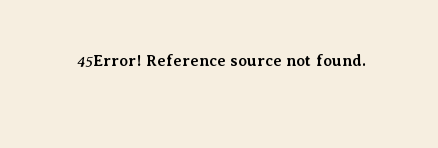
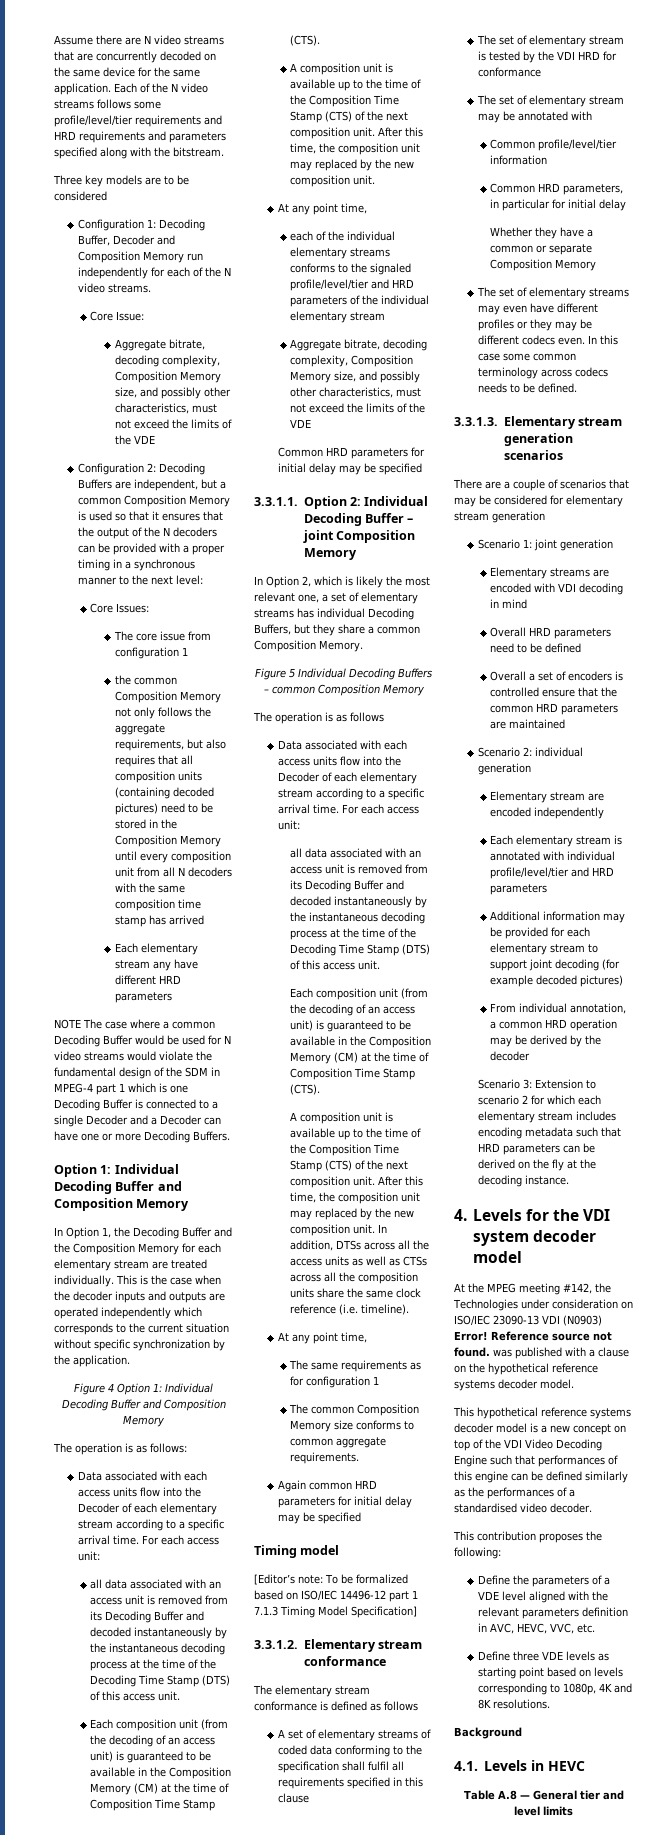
- 45Error! Reference source not found.
+ Assume there are N video streams that are concurrently decoded on the same device for the same application. Each of the N video streams follows some profile/level/tier requirements and HRD requirements and parameters specified along with the bitstream.
+ Three key models are to be considered
+ Configuration 1: Decoding Buffer, Decoder and Composition Memory run independently for each of the N video streams.
+ Core Issue:
+ Aggregate bitrate, decoding complexity, Composition Memory size, and possibly other characteristics, must not exceed the limits of the VDE
+ Configuration 2: Decoding Buffers are independent, but a common Composition Memory is used so that it ensures that the output of the N decoders can be provided with a proper timing in a synchronous manner to the next level:
+ Core Issues:
+ The core issue from configuration 1
+ the common Composition Memory not only follows the aggregate requirements, but also requires that all composition units (containing decoded pictures) need to be stored in the Composition Memory until every composition unit from all N decoders with the same composition time stamp has arrived
+ Each elementary stream any have different HRD parameters
+ NOTE The case where a common Decoding Buffer would be used for N video streams would violate the fundamental design of the SDM in MPEG-4 part 1 which is one Decoding Buffer is connected to a single Decoder and a Decoder can have one or more Decoding Buffers.
+ Option 1: Individual Decoding Buffer and Composition Memory
+ In Option 1, the Decoding Buffer and the Composition Memory for each elementary stream are treated individually. This is the case when the decoder inputs and outputs are operated independently which corresponds to the current situation without specific synchronization by the application.
+ Figure 4 Option 1: Individual Decoding Buffer and Composition Memory
+ The operation is as follows:
+ Data associated with each access units flow into the Decoder of each elementary stream according to a specific arrival time. For each access unit:
+ all data associated with an access unit is removed from its Decoding Buffer and decoded instantaneously by the instantaneous decoding process at the time of the Decoding Time Stamp (DTS) of this access unit.
+ Each composition unit (from the decoding of an access unit) is guaranteed to be available in the Composition Memory (CM) at the time of Composition Time Stamp (CTS).
+ A composition unit is available up to the time of the Composition Time Stamp (CTS) of the next composition unit. After this time, the composition unit may replaced by the new composition unit.
+ At any point time,
+ each of the individual elementary streams conforms to the signaled profile/level/tier and HRD parameters of the individual elementary stream
+ Aggregate bitrate, decoding complexity, Composition Memory size, and possibly other characteristics, must not exceed the limits of the VDE
+ Common HRD parameters for initial delay may be specified
+ 3.3.1.1. Option 2: Individual Decoding Buffer – joint Composition Memory
+ In Option 2, which is likely the most relevant one, a set of elementary streams has individual Decoding Buffers, but they share a common Composition Memory.
+ Figure 5 Individual Decoding Buffers – common Composition Memory
+ The operation is as follows
+ Data associated with each access units flow into the Decoder of each elementary stream according to a specific arrival time. For each access unit:
+ all data associated with an access unit is removed from its Decoding Buffer and decoded instantaneously by the instantaneous decoding process at the time of the Decoding Time Stamp (DTS) of this access unit.
+ Each composition unit (from the decoding of an access unit) is guaranteed to be available in the Composition Memory (CM) at the time of Composition Time Stamp (CTS).
+ A composition unit is available up to the time of the Composition Time Stamp (CTS) of the next composition unit. After this time, the composition unit may replaced by the new composition unit. In addition, DTSs across all the access units as well as CTSs across all the composition units share the same clock reference (i.e. timeline).
+ At any point time,
+ The same requirements as for configuration 1
+ The common Composition Memory size conforms to common aggregate requirements.
+ Again common HRD parameters for initial delay may be specified
+ Timing model
+ [Editor’s note: To be formalized based on ISO/IEC 14496-12 part 1 7.1.3 Timing Model Specification]
+ 3.3.1.2. Elementary stream conformance
+ The elementary stream conformance is defined as follows
+ A set of elementary streams of coded data conforming to the specification shall fulfil all requirements specified in this clause
+ The set of elementary stream is tested by the VDI HRD for conformance
+ The set of elementary stream may be annotated with
+ Common profile/level/tier information
+ Common HRD parameters, in particular for initial delay
+ Whether they have a common or separate Composition Memory
+ The set of elementary streams may even have different profiles or they may be different codecs even. In this case some common terminology across codecs needs to be defined.
+ 3.3.1.3. Elementary stream generation scenarios
+ There are a couple of scenarios that may be considered for elementary stream generation
+ Scenario 1: joint generation
+ Elementary streams are encoded with VDI decoding in mind
+ Overall HRD parameters need to be defined
+ Overall a set of encoders is controlled ensure that the common HRD parameters are maintained
+ Scenario 2: individual generation
+ Elementary stream are encoded independently
+ Each elementary stream is annotated with individual profile/level/tier and HRD parameters
+ Additional information may be provided for each elementary stream to support joint decoding (for example decoded pictures)
+ From individual annotation, a common HRD operation may be derived by the decoder
+ Scenario 3: Extension to scenario 2 for which each elementary stream includes encoding metadata such that HRD parameters can be derived on the fly at the decoding instance.
+ 4. Levels for the VDI system decoder model
+ At the MPEG meeting #142, the Technologies under consideration on ISO/IEC 23090-13 VDI (N0903) Error! Reference source not found. was published with a clause on the hypothetical reference systems decoder model.
+ This hypothetical reference systems decoder model is a new concept on top of the VDI Video Decoding Engine such that performances of this engine can be defined similarly as the performances of a standardised video decoder.
+ This contribution proposes the following:
+ Define the parameters of a VDE level aligned with the relevant parameters definition in AVC, HEVC, VVC, etc.
+ Define three VDE levels as starting point based on levels corresponding to 1080p, 4K and 8K resolutions.
+ Background
+ 4.1. Levels in HEVC
+ Table A.8 — General tier and level limits

